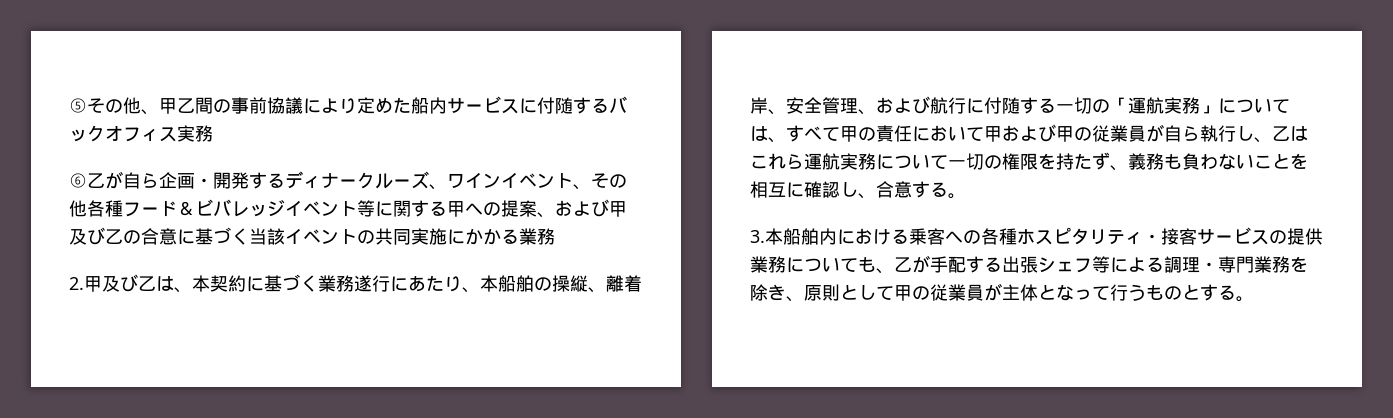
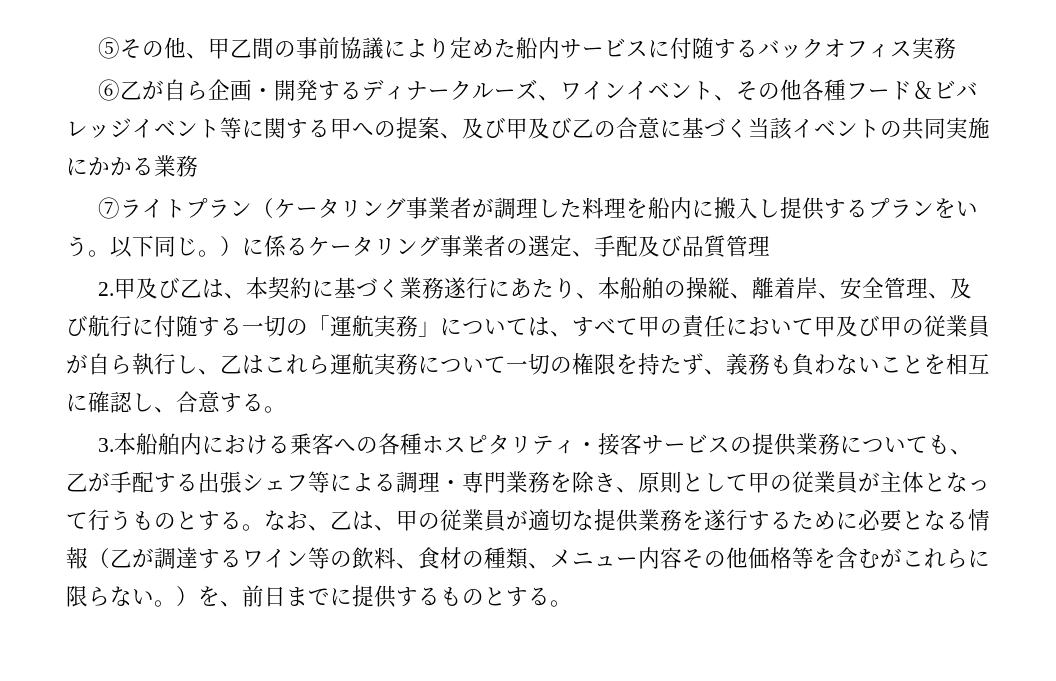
- ⑥乙が自ら企画・開発するディナークルーズ、ワインイベント、その他各種フード＆ビバレッジイベント等に関する甲への提案、および甲及び乙の合意に基づく当該イベントの共同実施にかかる業務
+ ⑥乙が自ら企画・開発するディナークルーズ、ワインイベント、その他各種フード＆ビバレッジイベント等に関する甲への提案、及び甲及び乙の合意に基づく当該イベントの共同実施にかかる業務
+ ⑦ライトプラン（ケータリング事業者が調理した料理を船内に搬入し提供するプランをいう。以下同じ。）に係るケータリング事業者の選定、手配及び品質管理
- 2.甲及び乙は、本契約に基づく業務遂行にあたり、本船舶の操縦、離着岸、安全管理、および航行に付随する一切の「運航実務」については、すべて甲の責任において甲および甲の従業員が自ら執行し、乙はこれら運航実務について一切の権限を持たず、義務も負わないことを相互に確認し、合意する。
+ 2.甲及び乙は、本契約に基づく業務遂行にあたり、本船舶の操縦、離着岸、安全管理、及び航行に付随する一切の「運航実務」については、すべて甲の責任において甲及び甲の従業員が自ら執行し、乙はこれら運航実務について一切の権限を持たず、義務も負わないことを相互に確認し、合意する。
+ なお、乙は、甲の従業員が適切な提供業務を遂行するために必要となる情報（乙が調達するワイン等の飲料、食材の種類、メニュー内容その他価格等を含むがこれらに限らない。）を、前日までに提供するものとする。

